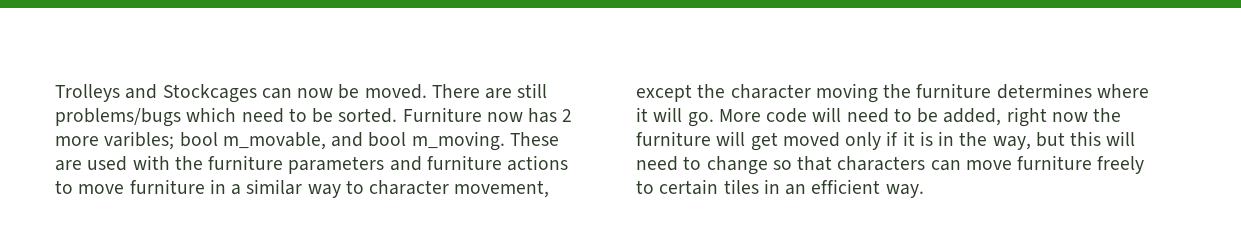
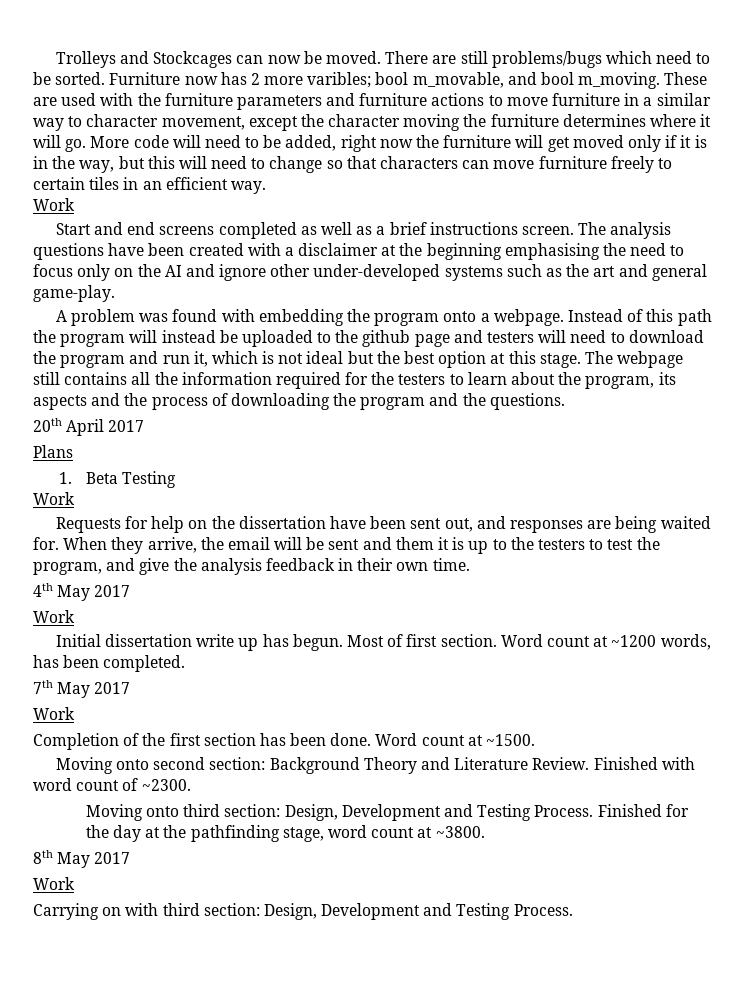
  More code will need to be added, right now the furniture will get moved only if it is in the way, but this will need to change so that characters can move furniture freely to certain tiles in an efficient way.
+ Work
+ Start and end screens completed as well as a brief instructions screen. The analysis questions have been created with a disclaimer at the beginning emphasising the need to focus only on the AI and ignore other under-developed systems such as the art and general game-play.
+ A problem was found with embedding the program onto a webpage. Instead of this path the program will instead be uploaded to the github page and testers will need to download the program and run it, which is not ideal but the best option at this stage. The webpage still contains all the information required for the testers to learn about the program, its aspects and the process of downloading the program and the questions.
+ 20th April 2017
+ Plans
+ 1. Beta Testing
+ Work
+ Requests for help on the dissertation have been sent out, and responses are being waited for. When they arrive, the email will be sent and them it is up to the testers to test the program, and give the analysis feedback in their own time.
+ 4th May 2017
+ Work
+ Initial dissertation write up has begun. Most of first section. Word count at ~1200 words, has been completed.
+ 7th May 2017
+ Work
+ Completion of the first section has been done. Word count at ~1500.
+ Moving onto second section: Background Theory and Literature Review. Finished with word count of ~2300.
+ Moving onto third section: Design, Development and Testing Process. Finished for the day at the pathfinding stage, word count at ~3800.
+ 8th May 2017
+ Work
+ Carrying on with third section: Design, Development and Testing Process.

